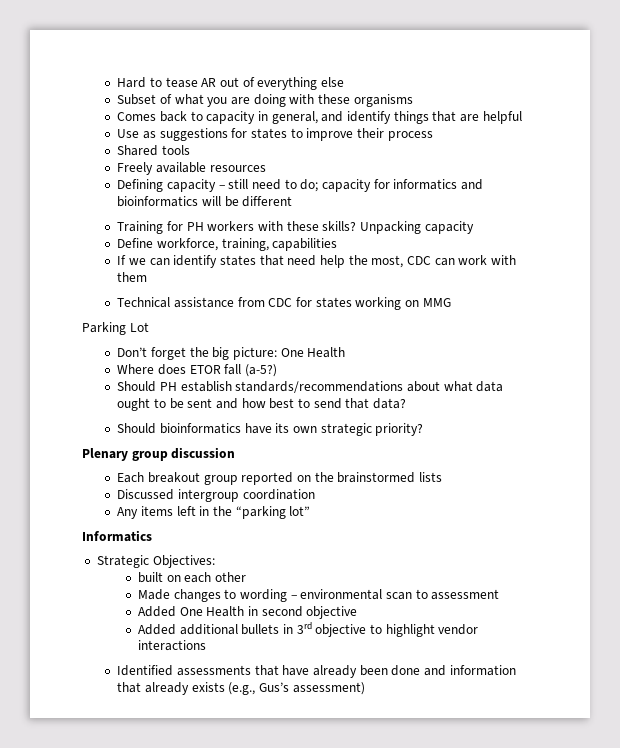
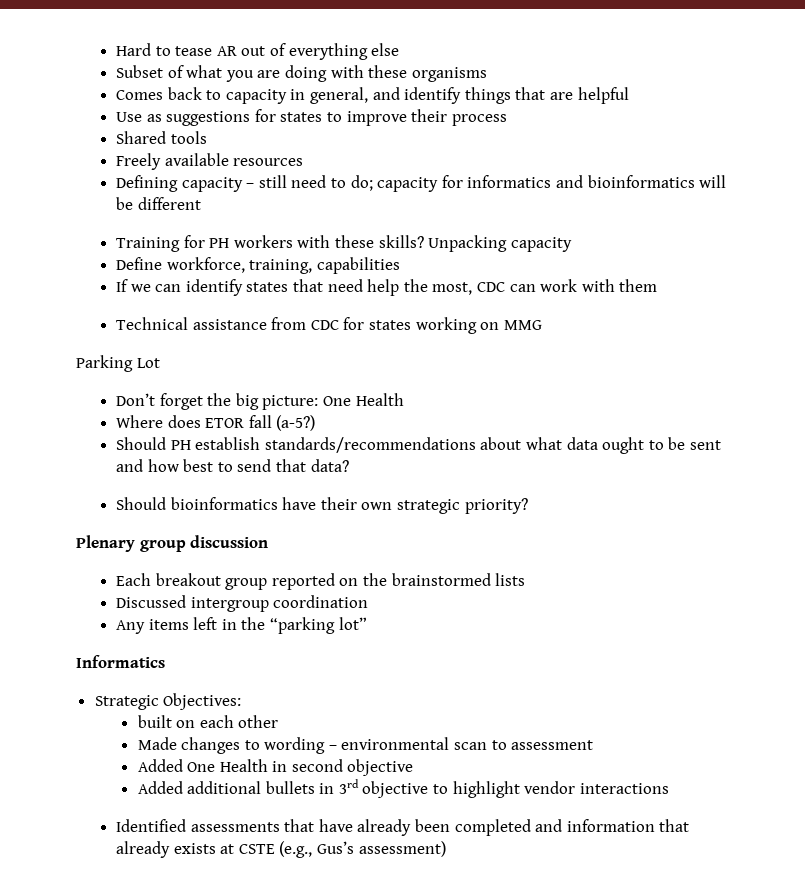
- Should bioinformatics have its own strategic priority?
+ Should bioinformatics have their own strategic priority?
- Identified assessments that have already been done and information that already exists (e.g., Gus’s assessment)
+ Identified assessments that have already been completed and information that already exists at CSTE (e.g., Gus’s assessment)

